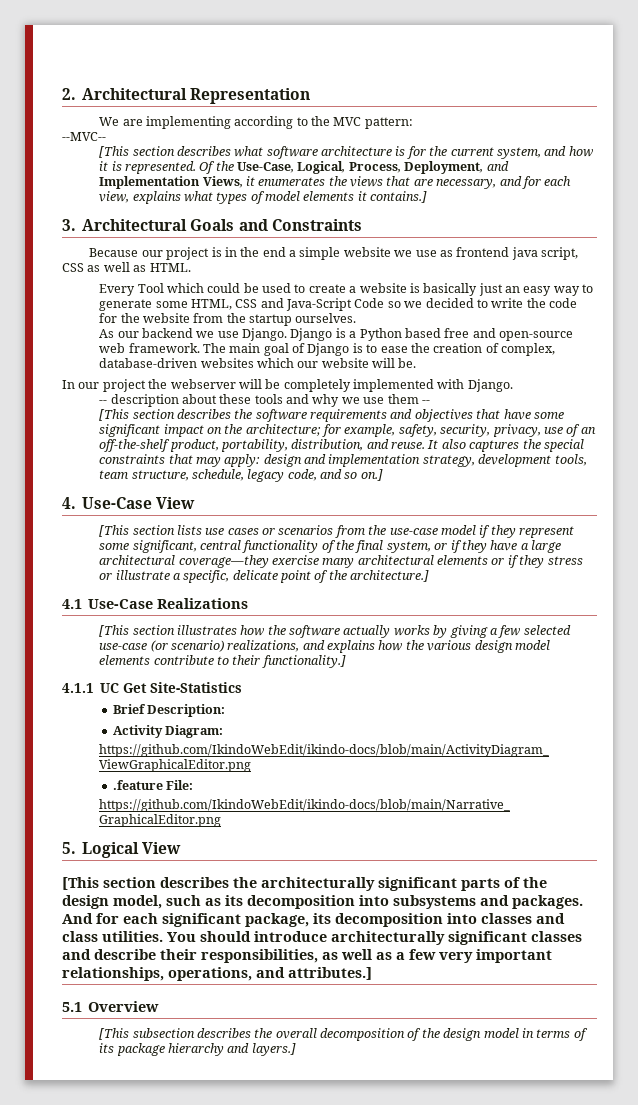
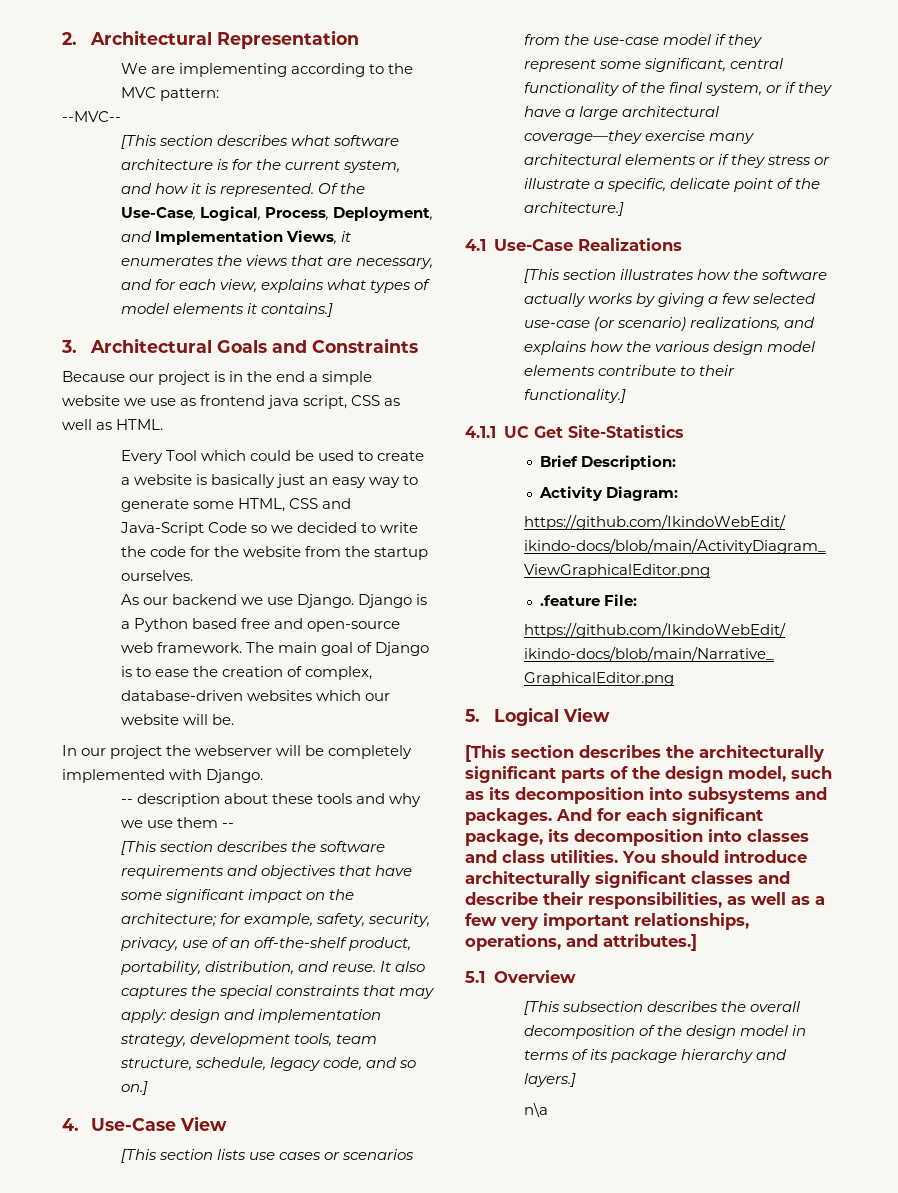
+ n\a

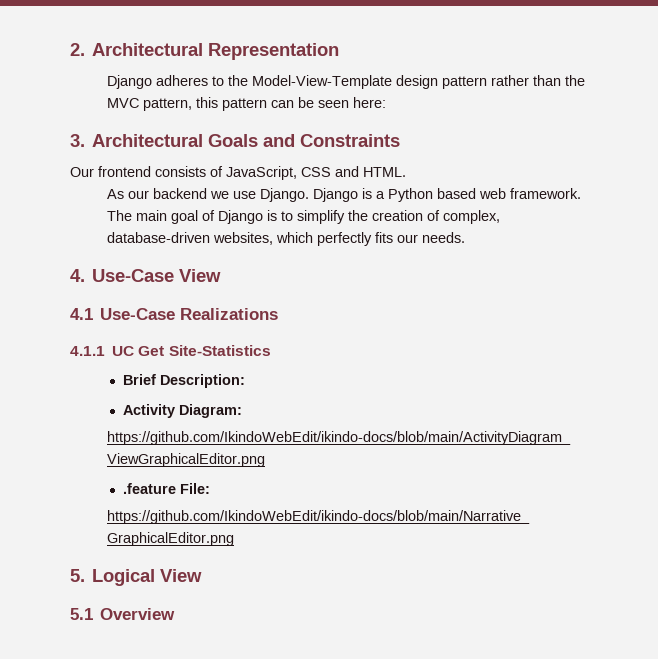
- We are implementing according to the MVC pattern:
- --MVC--
- [This section describes what software architecture is for the current system, and how it is represented. Of the Use-Case, Logical, Process, Deployment, and Implementation Views, it enumerates the views that are necessary, and for each view, explains what types of model elements it contains.]
+ Django adheres to the Model-View-Template design pattern rather than the MVC pattern, this pattern can be seen here:
- Because our project is in the end a simple website we use as frontend java script, CSS as well as HTML.
- Every Tool which could be used to create a website is basically just an easy way to generate some HTML, CSS and Java-Script Code so we decided to write the code for the website from the startup ourselves.
+ Our frontend consists of JavaScript, CSS and HTML.
- Django is a Python based free and open-source web framework.
+ Django is a Python based web framework.
- The main goal of Django is to ease the creation of complex, database-driven websites which our website will be.
- In our project the webserver will be completely implemented with Django.
- -- description about these tools and why we use them --
- [This section describes the software requirements and objectives that have some significant impact on the architecture; for example, safety, security, privacy, use of an off-the-shelf product, portability, distribution, and reuse. It also captures the special constraints that may apply: design and implementation strategy, development tools, team structure, schedule, legacy code, and so on.]
+ The main goal of Django is to simplify the creation of complex, database-driven websites, which perfectly fits our needs.
  4. Use-Case View
- [This section lists use cases or scenarios from the use-case model if they represent some significant, central functionality of the final system, or if they have a large architectural coverage—they exercise many architectural elements or if they stress or illustrate a specific, delicate point of the architecture.]
  4.1 Use-Case Realizations
- [This section illustrates how the software actually works by giving a few selected use-case (or scenario) realizations, and explains how the various design model elements contribute to their functionality.]
- [This section describes the architecturally significant parts of the design model, such as its decomposition into subsystems and packages. And for each significant package, its decomposition into classes and class utilities. You should introduce architecturally significant classes and describe their responsibilities, as well as a few very important relationships, operations, and attributes.]
  5.1 Overview
- [This subsection describes the overall decomposition of the design model in terms of its package hierarchy and layers.]
- n\a

